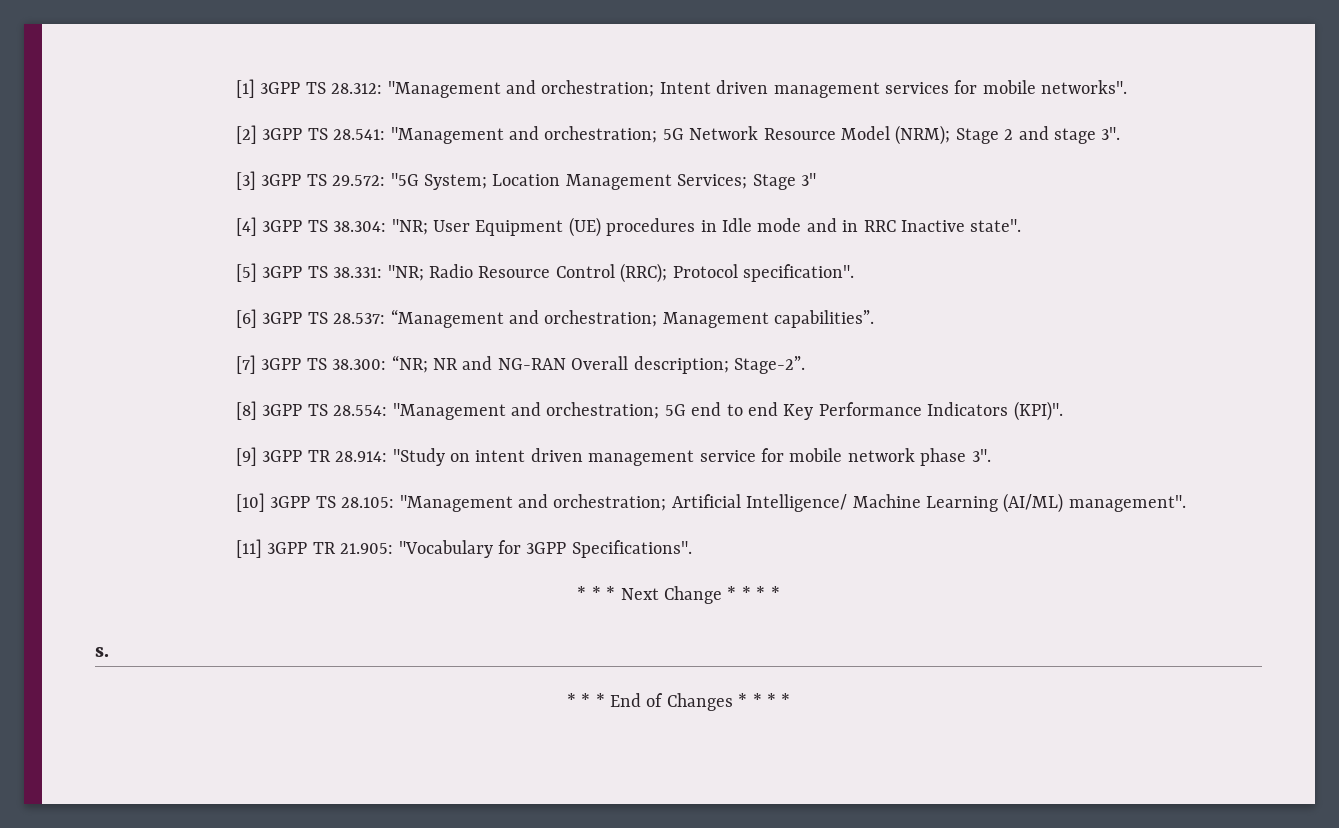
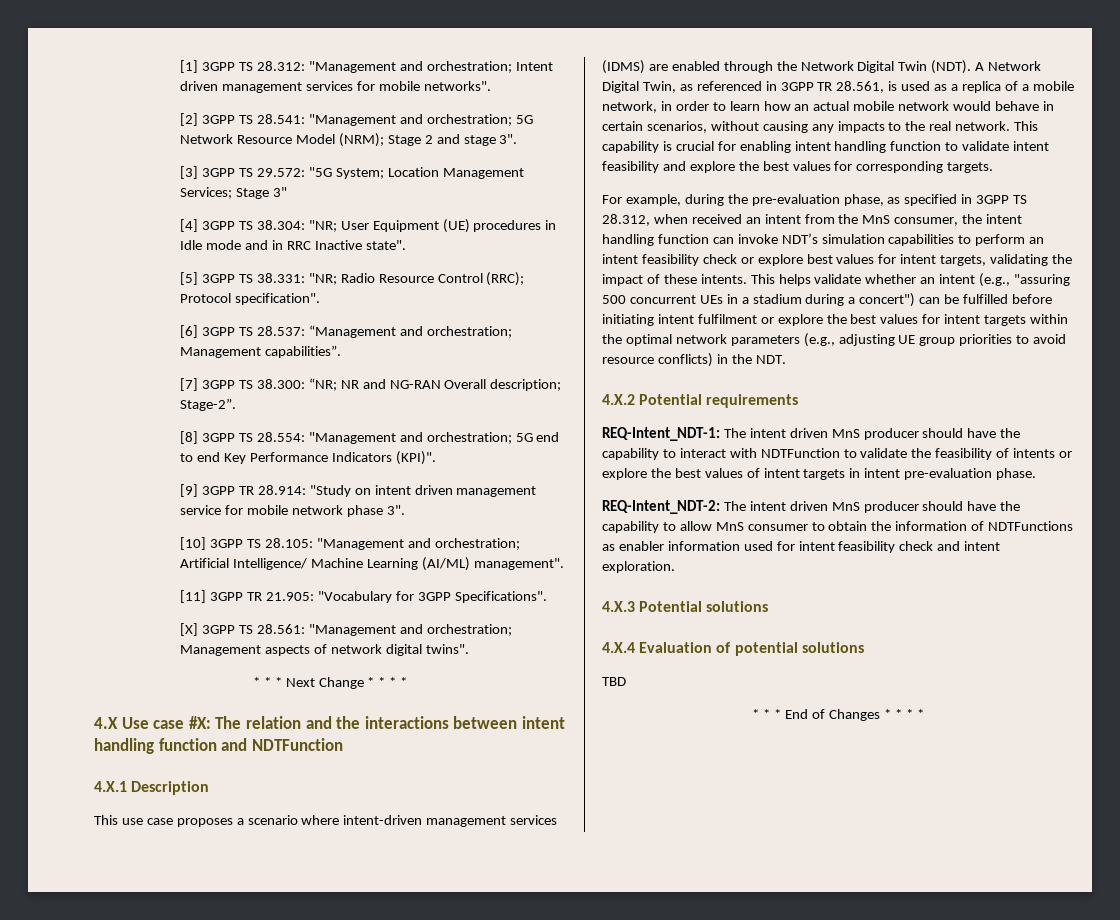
+ [X] 3GPP TS 28.561: "Management and orchestration; Management aspects of network digital twins".
- s.
+ 4.X Use case #X: The relation and the interactions between intent handling function and NDTFunction
+ 4.X.1 Description
+ This use case proposes a scenario where intent-driven management services (IDMS) are enabled through the Network Digital Twin (NDT). A Network Digital Twin, as referenced in 3GPP TR 28.561, is used as a replica of a mobile network, in order to learn how an actual mobile network would behave in certain scenarios, without causing any impacts to the real network. This capability is crucial for enabling intent handling function to validate intent feasibility and explore the best values for corresponding targets.
+ For example, during the pre-evaluation phase, as specified in 3GPP TS 28.312, when received an intent from the MnS consumer, the intent handling function can invoke NDT’s simulation capabilities to perform an intent feasibility check or explore best values for intent targets, validating the impact of these intents. This helps validate whether an intent (e.g., "assuring 500 concurrent UEs in a stadium during a concert") can be fulfilled before initiating intent fulfilment or explore the best values for intent targets within the optimal network parameters (e.g., adjusting UE group priorities to avoid resource conflicts) in the NDT.
+ 4.X.2 Potential requirements
+ REQ-Intent_NDT-1: The intent driven MnS producer should have the capability to interact with NDTFunction to validate the feasibility of intents or explore the best values of intent targets in intent pre-evaluation phase.
+ REQ-Intent_NDT-2: The intent driven MnS producer should have the capability to allow MnS consumer to obtain the information of NDTFunctions as enabler information used for intent feasibility check and intent exploration.
+ 4.X.3 Potential solutions
+ 4.X.4 Evaluation of potential solutions
+ TBD

